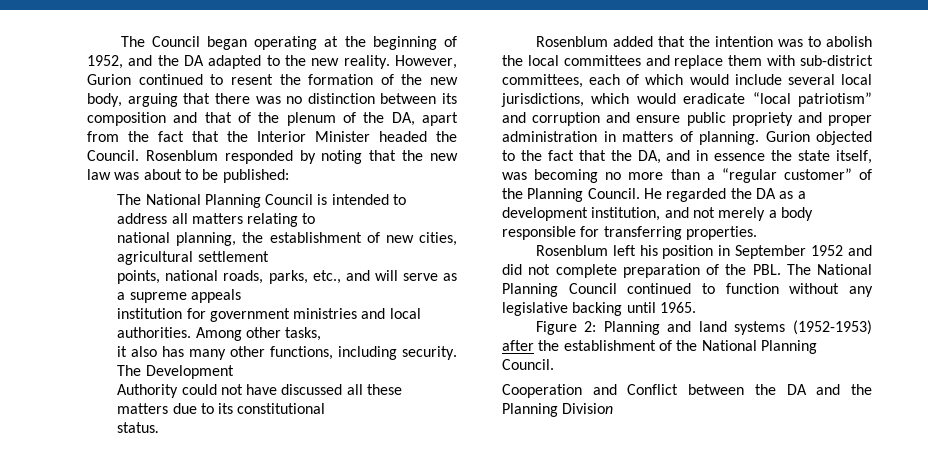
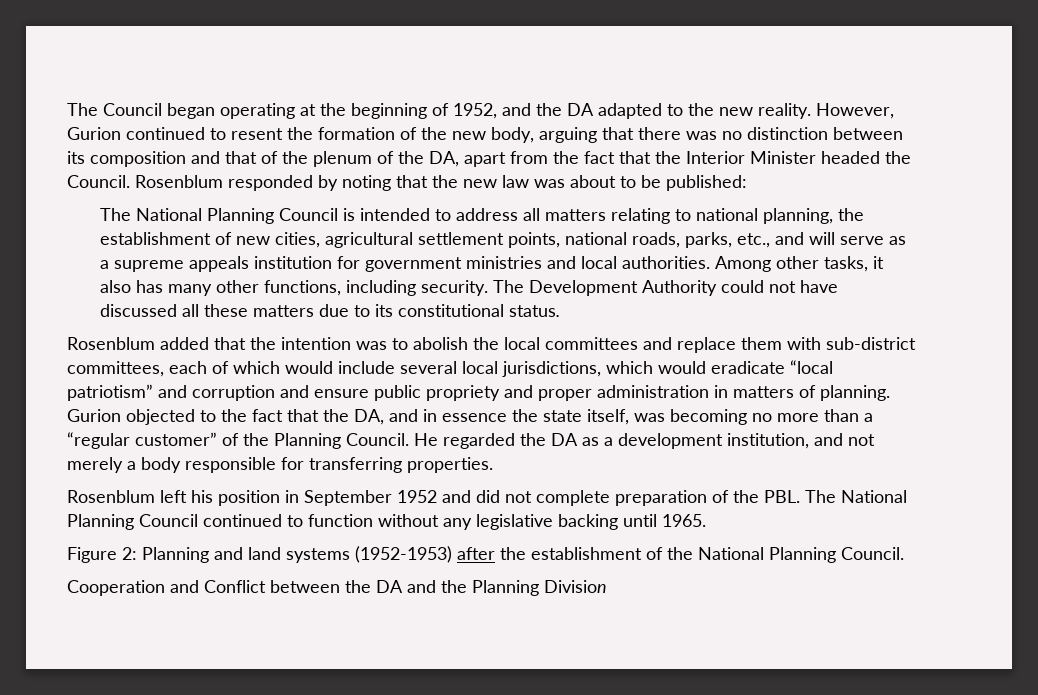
- The National Planning Council is intended to address all matters relating to
- national planning, the establishment of new cities, agricultural settlement
- points, national roads, parks, etc., and will serve as a supreme appeals
- institution for government ministries and local authorities.
+ The National Planning Council is intended to address all matters relating to national planning, the establishment of new cities, agricultural settlement points, national roads, parks, etc., and will serve as a supreme appeals institution for government ministries and local authorities.
- Among other tasks,
- it also has many other functions, including security.
+ Among other tasks, it also has many other functions, including security.
- The Development
- Authority could not have discussed all these matters due to its constitutional
- status.
+ The Development Authority could not have discussed all these matters due to its constitutional status.

